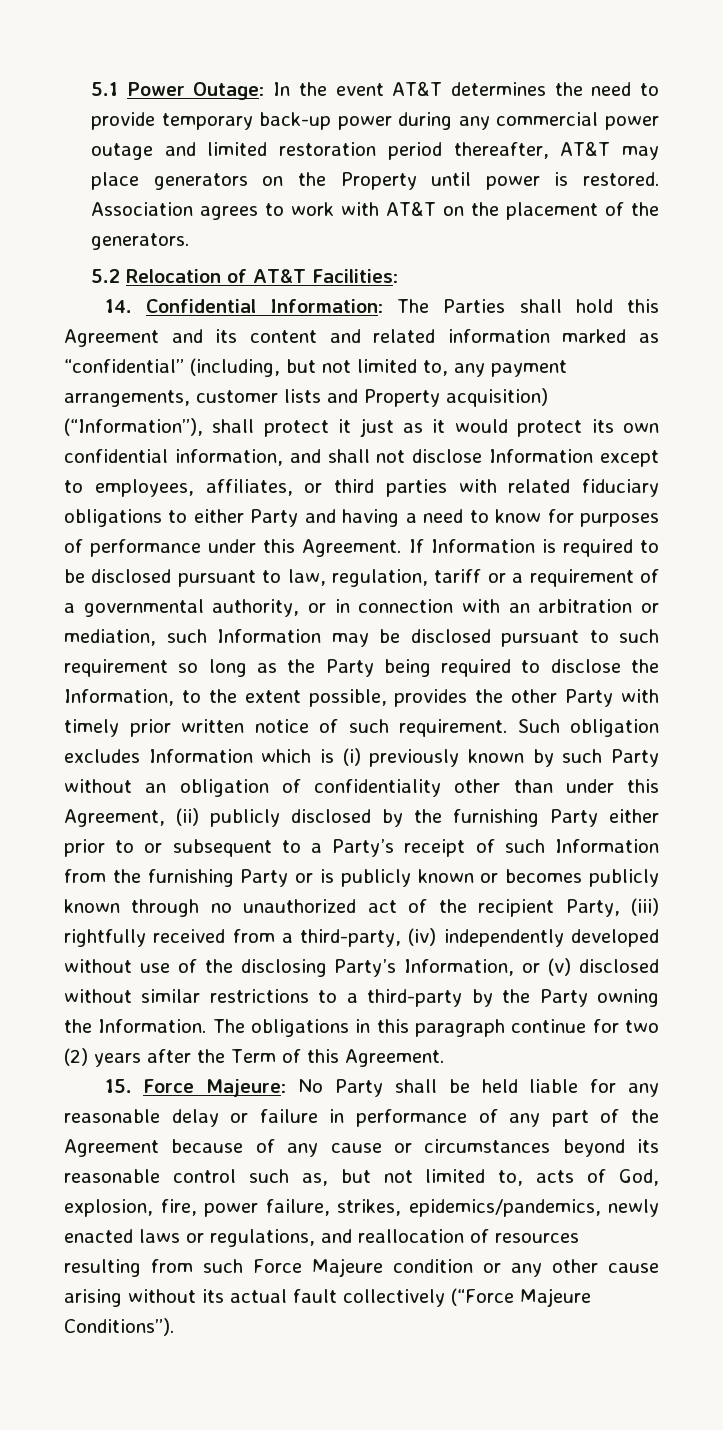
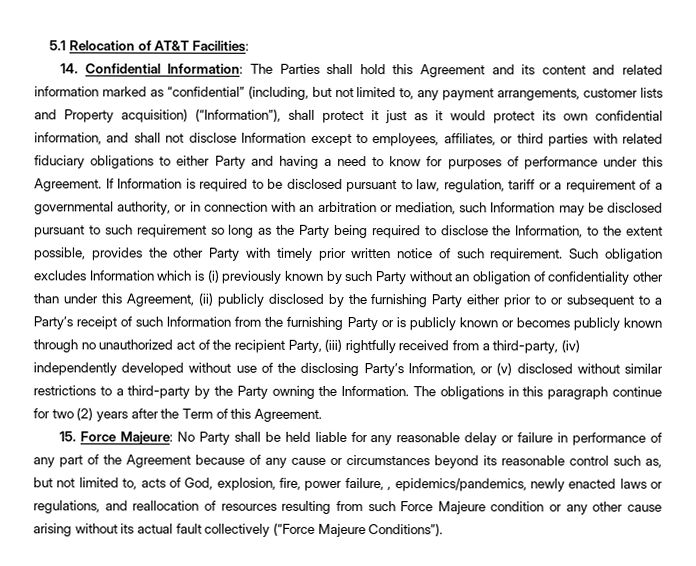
- 5.1 Power Outage: In the event AT&T determines the need to provide temporary back-up power during any commercial power outage and limited restoration period thereafter, AT&T may place generators on the Property until power is restored. Association agrees to work with AT&T on the placement of the generators.
- 5.2 Relocation of AT&T Facilities:
+ 5.1 Relocation of AT&T Facilities:
- No Party shall be held liable for any reasonable delay or failure in performance of any part of the Agreement because of any cause or circumstances beyond its reasonable control such as, but not limited to, acts of God, explosion, fire, power failure, strikes, epidemics/pandemics, newly enacted laws or regulations, and reallocation of resources resulting from such Force Majeure condition or any other cause arising without its actual fault collectively (“Force Majeure Conditions”).
+ No Party shall be held liable for any reasonable delay or failure in performance of any part of the Agreement because of any cause or circumstances beyond its reasonable control such as, but not limited to, acts of God, explosion, fire, power failure, , epidemics/pandemics, newly enacted laws or regulations, and reallocation of resources resulting from such Force Majeure condition or any other cause arising without its actual fault collectively (“Force Majeure Conditions”).

